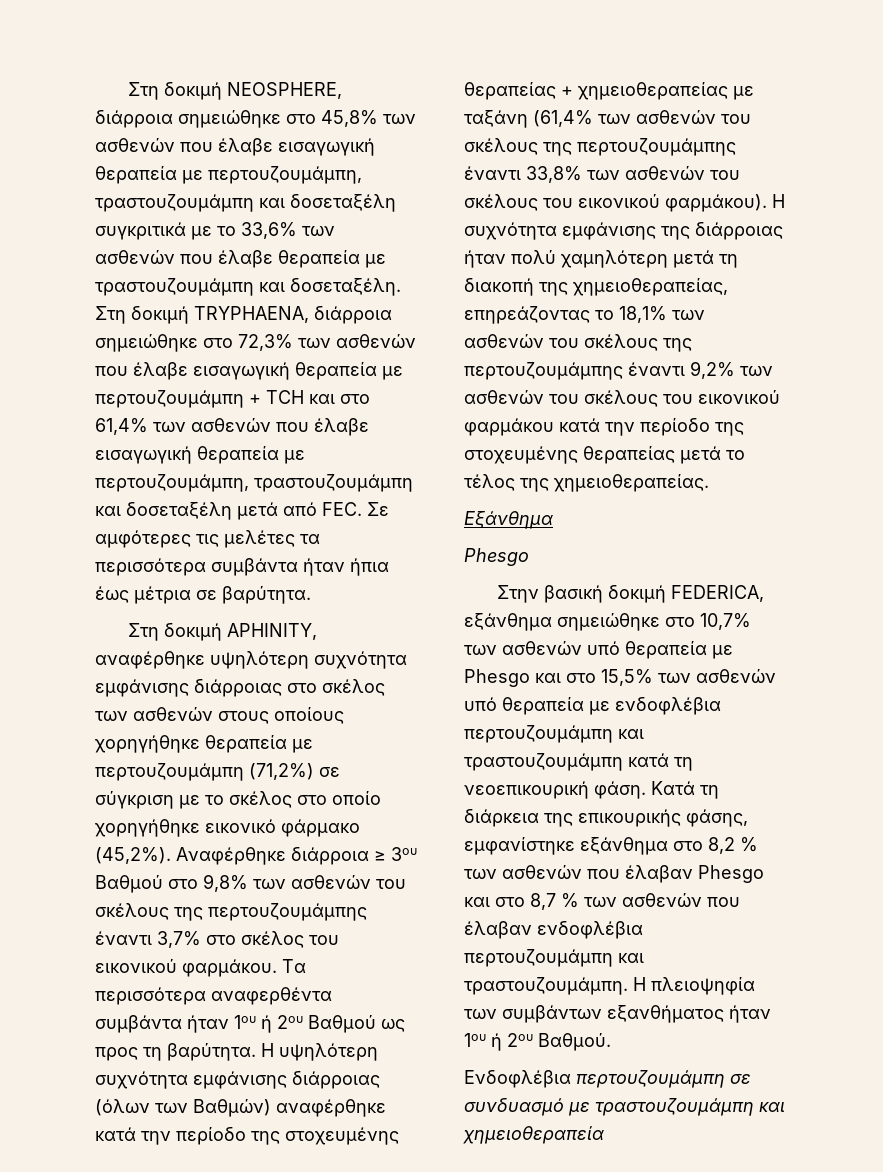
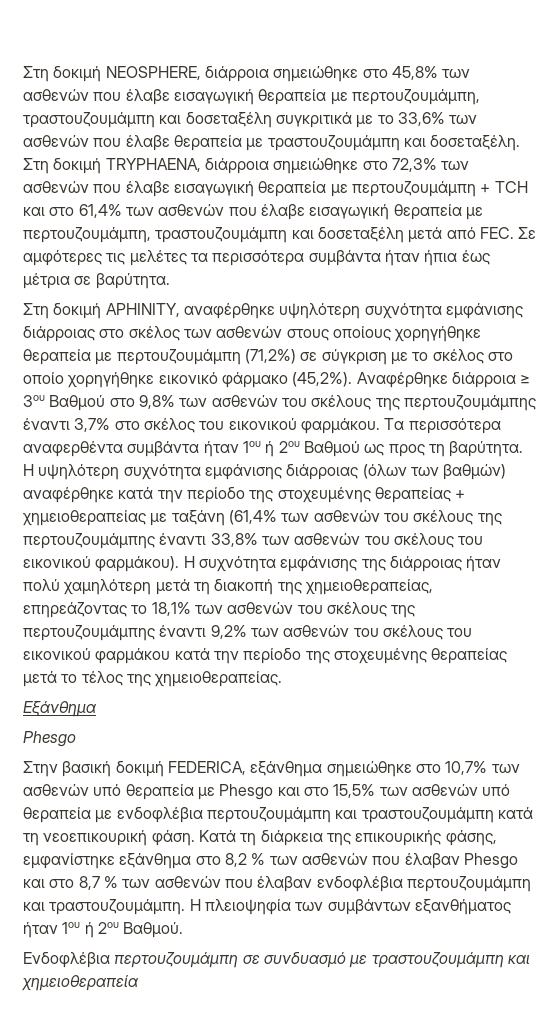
- Η υψηλότερη συχνότητα εμφάνισης διάρροιας (όλων των Βαθμών) αναφέρθηκε κατά την περίοδο της στοχευμένης θεραπείας + χημειοθεραπείας με ταξάνη (61,4% των ασθενών του σκέλους της περτουζουμάμπης έναντι 33,8% των ασθενών του σκέλους του εικονικού φαρμάκου).
+ Η υψηλότερη συχνότητα εμφάνισης διάρροιας (όλων των βαθμών) αναφέρθηκε κατά την περίοδο της στοχευμένης θεραπείας + χημειοθεραπείας με ταξάνη (61,4% των ασθενών του σκέλους της περτουζουμάμπης έναντι 33,8% των ασθενών του σκέλους του εικονικού φαρμάκου).

